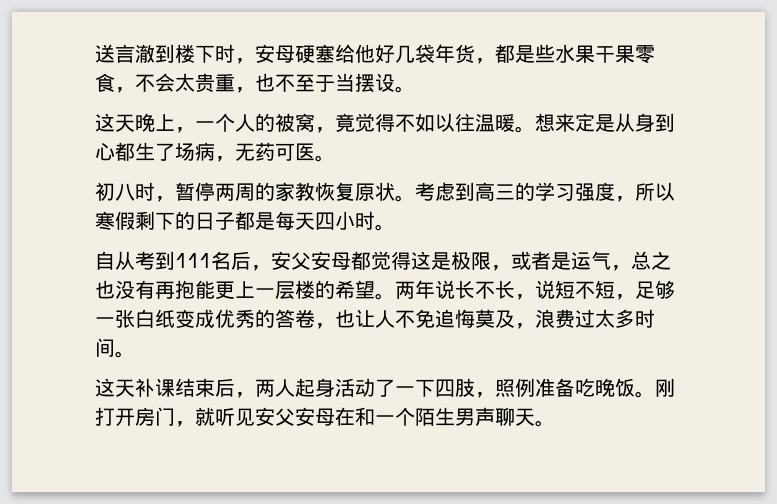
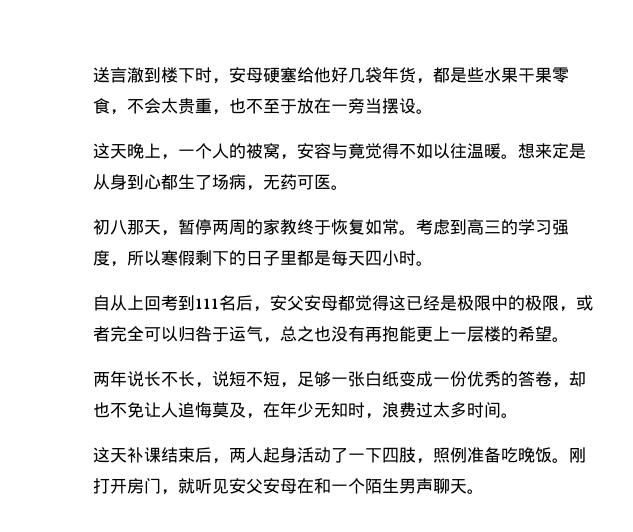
- 送言澈到楼下时，安母硬塞给他好几袋年货，都是些水果干果零食，不会太贵重，也不至于当摆设。
+ 送言澈到楼下时，安母硬塞给他好几袋年货，都是些水果干果零食，不会太贵重，也不至于放在一旁当摆设。
- 这天晚上，一个人的被窝，竟觉得不如以往温暖。
+ 这天晚上，一个人的被窝，安容与竟觉得不如以往温暖。
- 初八时，暂停两周的家教恢复原状。
+ 初八那天，暂停两周的家教终于恢复如常。
- 考虑到高三的学习强度，所以寒假剩下的日子都是每天四小时。
+ 考虑到高三的学习强度，所以寒假剩下的日子里都是每天四小时。
- 自从考到111名后，安父安母都觉得这是极限，或者是运气，总之也没有再抱能更上一层楼的希望。两年说长不长，说短不短，足够一张白纸变成优秀的答卷，也让人不免追悔莫及，浪费过太多时间。
+ 自从上回考到111名后，安父安母都觉得这已经是极限中的极限，或者完全可以归咎于运气，总之也没有再抱能更上一层楼的希望。
+ 两年说长不长，说短不短，足够一张白纸变成一份优秀的答卷，却也不免让人追悔莫及，在年少无知时，浪费过太多时间。

